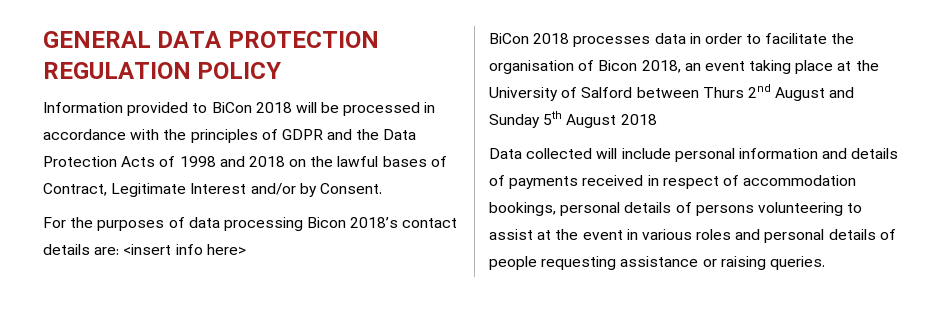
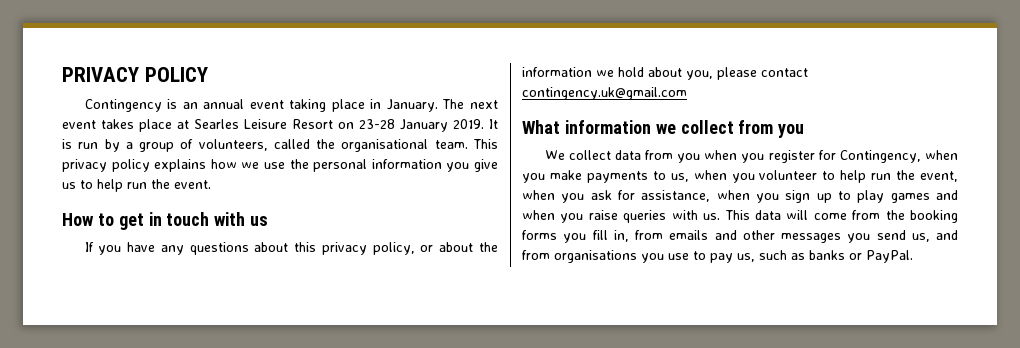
- GENERAL DATA PROTECTION REGULATION POLICY
- Information provided to BiCon 2018 will be processed in accordance with the principles of GDPR and the Data Protection Acts of 1998 and 2018 on the lawful bases of Contract, Legitimate Interest and/or by Consent.
- For the purposes of data processing Bicon 2018’s contact details are: <insert info here>
- BiCon 2018 processes data in order to facilitate the organisation of Bicon 2018, an event taking place at the University of Salford between Thurs 2nd August and Sunday 5th August 2018
- Data collected will include personal information and details of payments received in respect of accommodation bookings, personal details of persons volunteering to assist at the event in various roles and personal details of people requesting assistance or raising queries.
+ PRIVACY POLICY
+ Contingency is an annual event taking place in January. The next event takes place at Searles Leisure Resort on 23-28 January 2019. It is run by a group of volunteers, called the organisational team. This privacy policy explains how we use the personal information you give us to help run the event.
+ How to get in touch with us
+ If you have any questions about this privacy policy, or about the information we hold about you, please contact contingency.uk@gmail.com
+ What information we collect from you
+ We collect data from you when you register for Contingency, when you make payments to us, when you volunteer to help run the event, when you ask for assistance, when you sign up to play games and when you raise queries with us. This data will come from the booking forms you fill in, from emails and other messages you send us, and from organisations you use to pay us, such as banks or PayPal.

